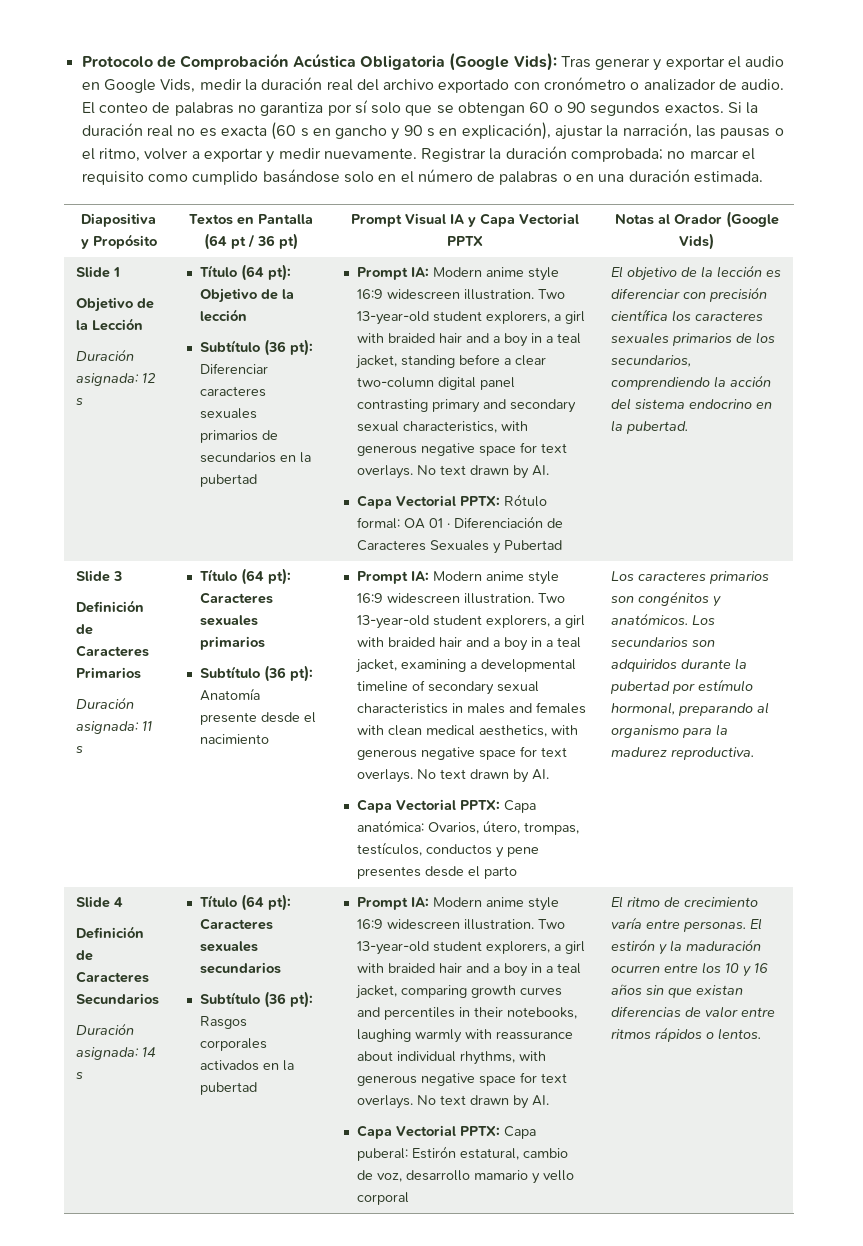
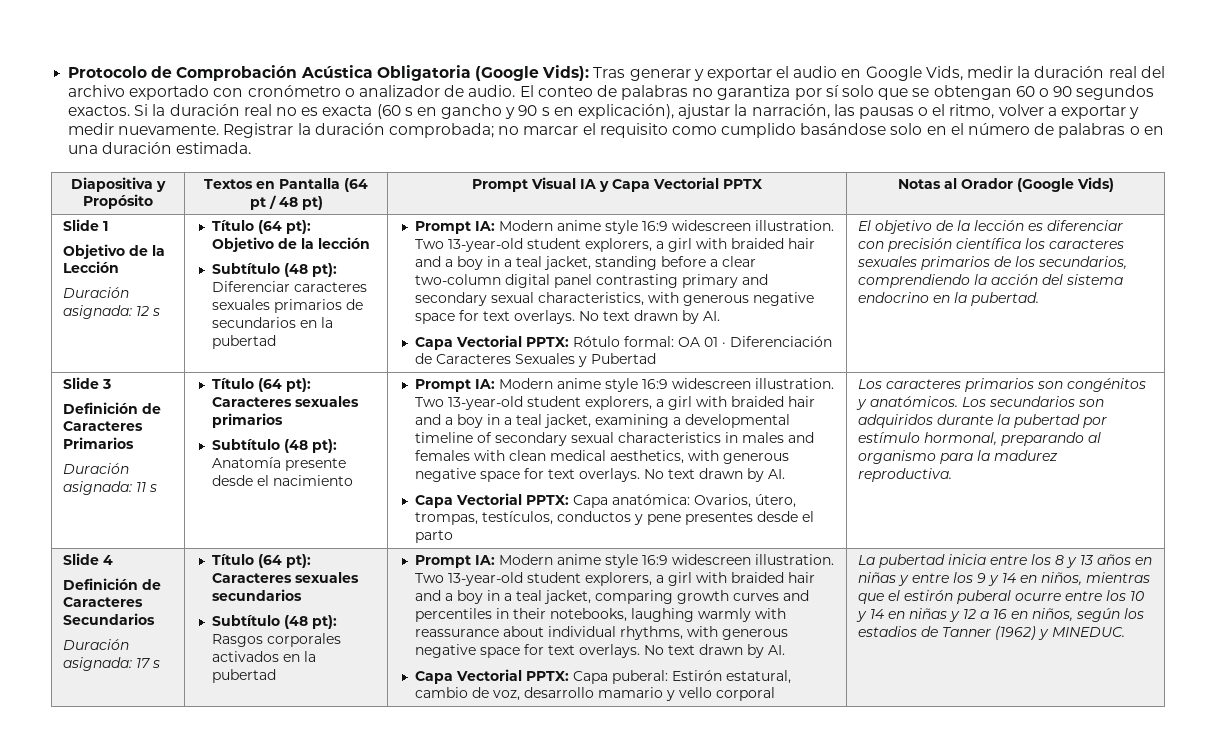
- Diapositiva y Propósito | Textos en Pantalla (64 pt / 36 pt) | Prompt Visual IA y Capa Vectorial PPTX | Notas al Orador (Google Vids)
+ Diapositiva y Propósito | Textos en Pantalla (64 pt / 48 pt) | Prompt Visual IA y Capa Vectorial PPTX | Notas al Orador (Google Vids)
- Subtítulo (36 pt): Diferenciar caracteres sexuales primarios de secundarios en la pubertad
+ Subtítulo (48 pt): Diferenciar caracteres sexuales primarios de secundarios en la pubertad
- Subtítulo (36 pt): Anatomía presente desde el nacimiento
+ Subtítulo (48 pt): Anatomía presente desde el nacimiento
- Duración asignada: 14 s
+ Duración asignada: 17 s
- Subtítulo (36 pt): Rasgos corporales activados en la pubertad
+ Subtítulo (48 pt): Rasgos corporales activados en la pubertad
- El ritmo de crecimiento varía entre personas. El estirón y la maduración ocurren entre los 10 y 16 años sin que existan diferencias de valor entre ritmos rápidos o lentos.
+ La pubertad inicia entre los 8 y 13 años en niñas y entre los 9 y 14 en niños, mientras que el estirón puberal ocurre entre los 10 y 14 en niñas y 12 a 16 en niños, según los estadios de Tanner (1962) y MINEDUC.

